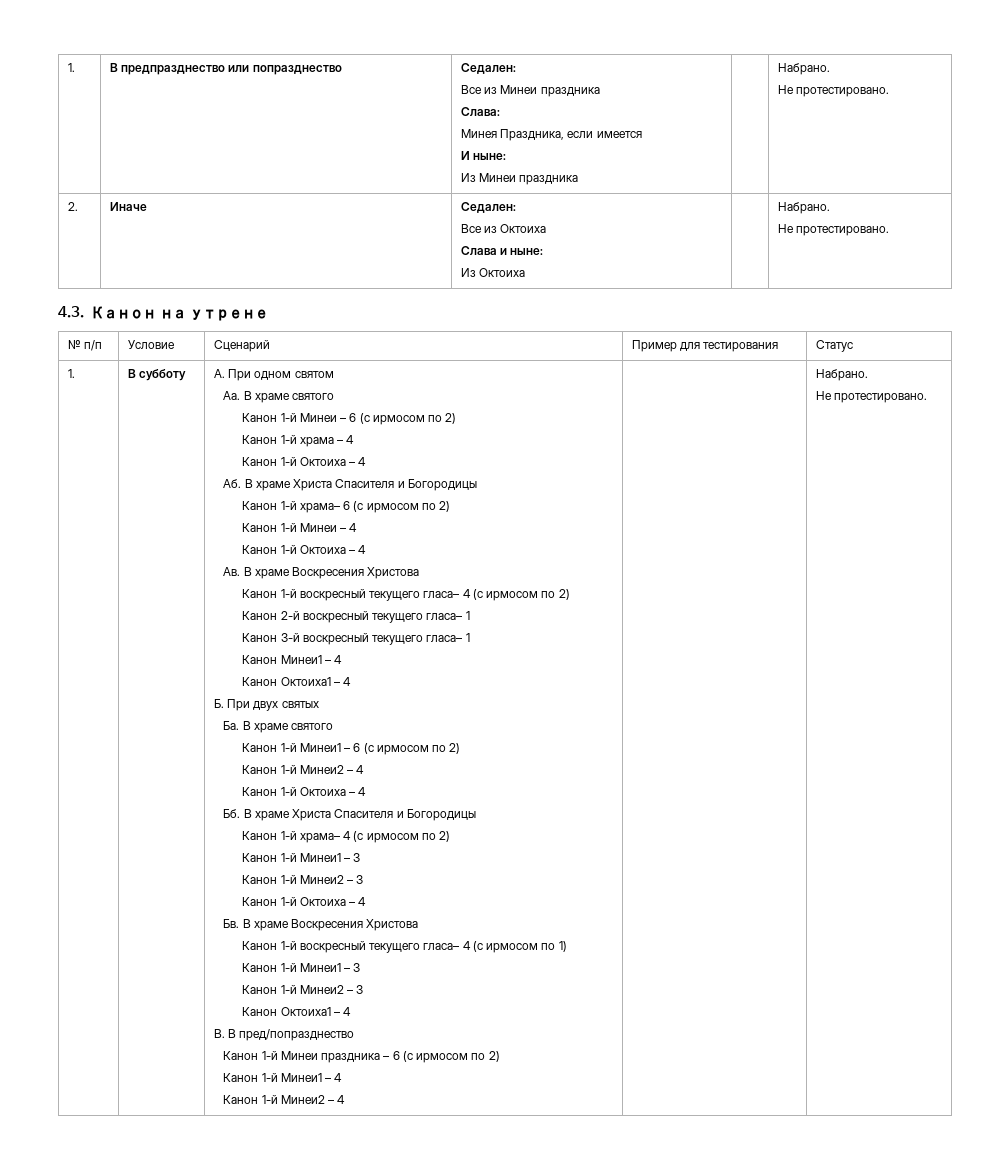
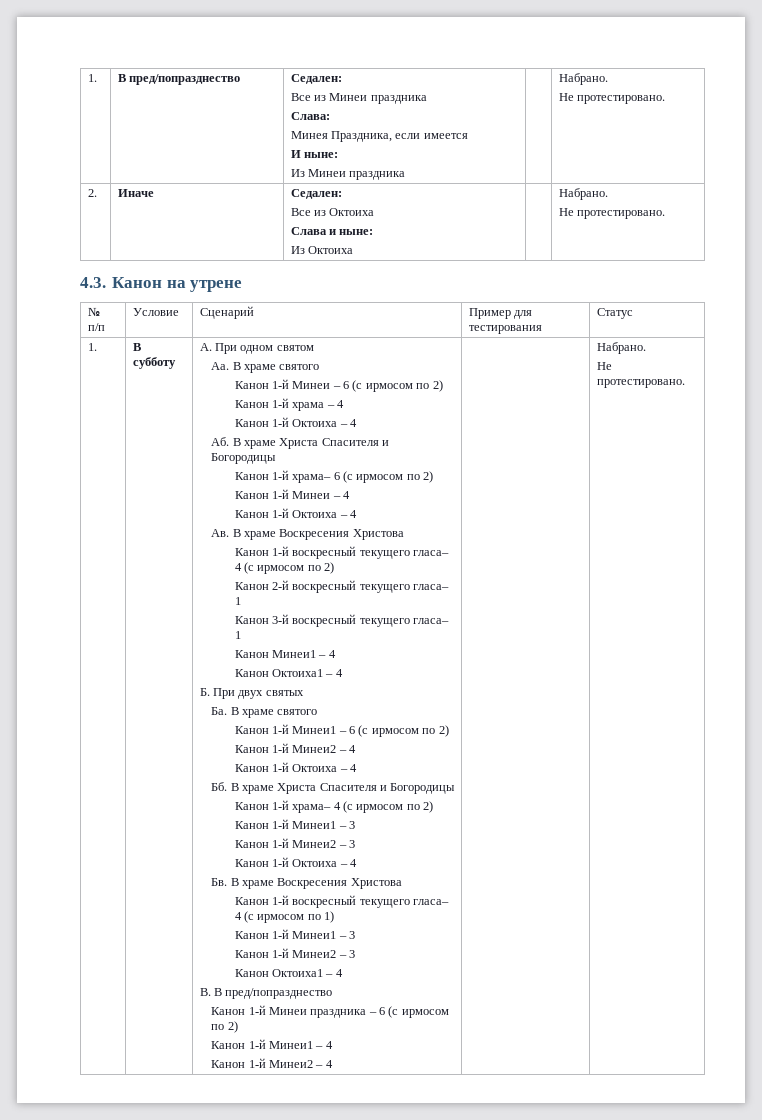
- 1. | В предпразднество или попразднество | Седален:
+ 1. | В пред/попразднество | Седален:

